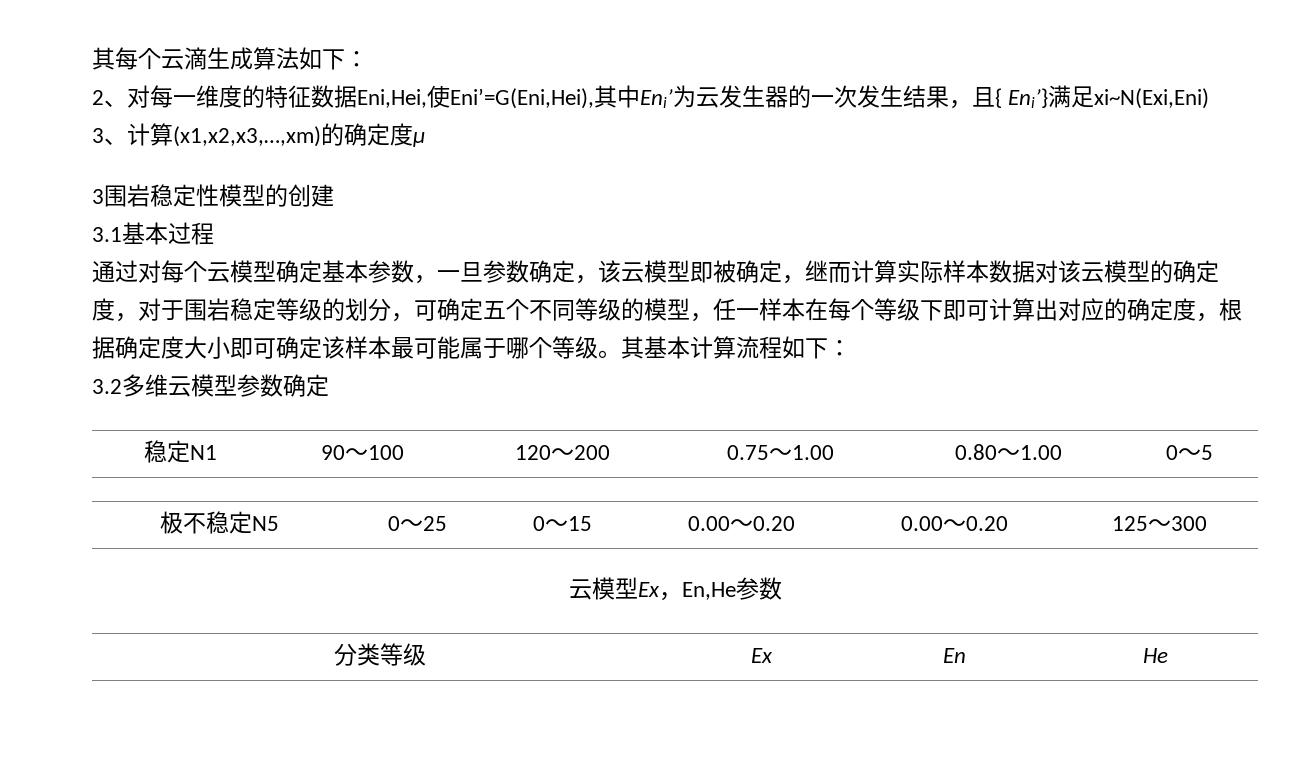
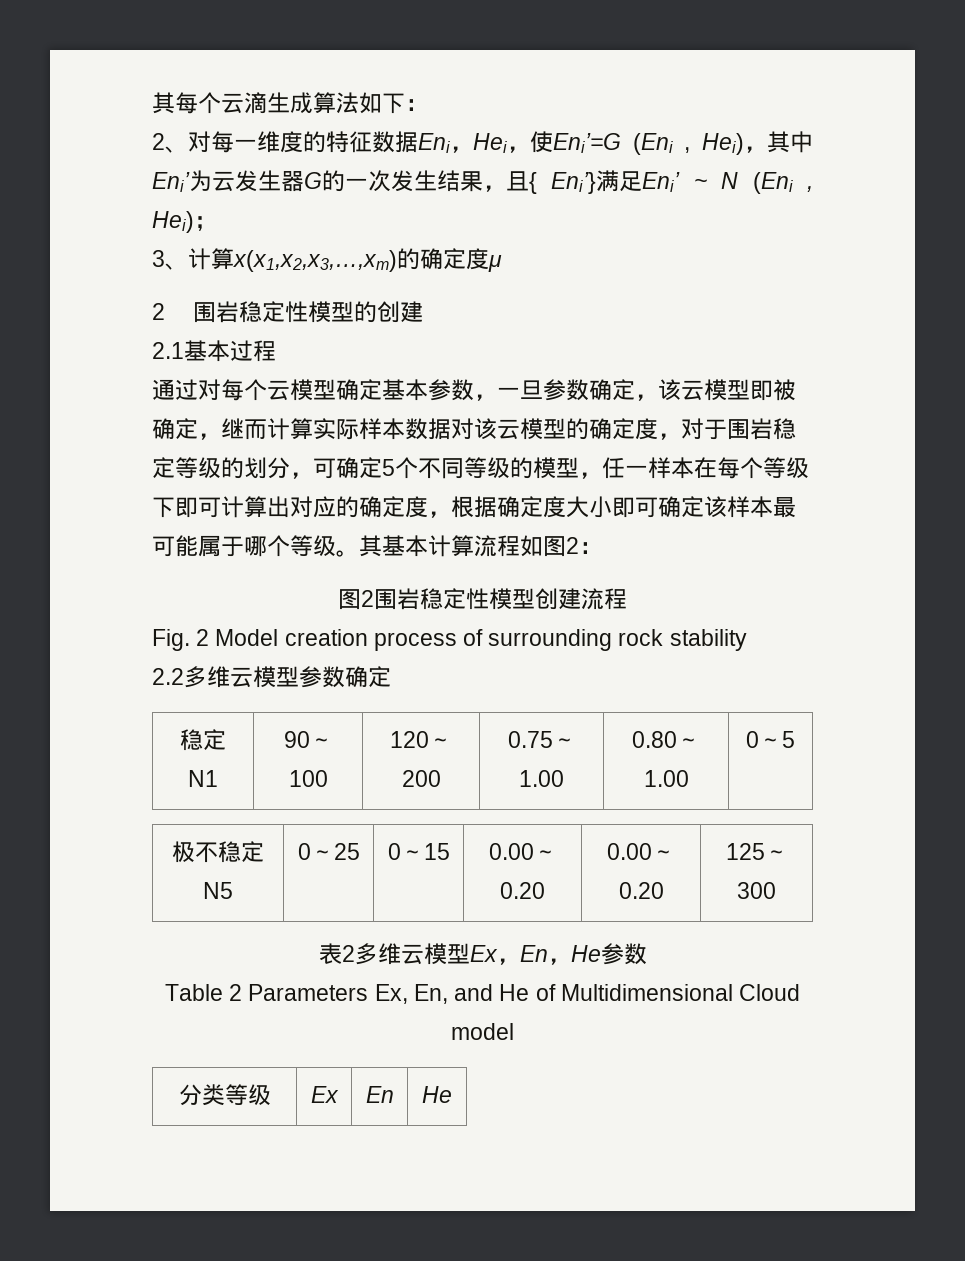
- 2、对每一维度的特征数据Eni,Hei,使Eni’=G(Eni,Hei),其中Eni’为云发生器的一次发生结果，且{ Eni’}满足xi~N(Exi,Eni)
+ 2、对每一维度的特征数据Eni，Hei，使Eni’=G (Eni , Hei)，其中Eni’为云发生器G的一次发生结果，且{ Eni’}满足Eni’ ~ N (Eni , Hei)；
- 3、计算(x1,x2,x3,…,xm)的确定度μ
+ 3、计算x(x1,x2,x3,…,xm)的确定度μ
- 3围岩稳定性模型的创建
+ 2围岩稳定性模型的创建
- 3.1基本过程
+ 2.1基本过程
- 通过对每个云模型确定基本参数，一旦参数确定，该云模型即被确定，继而计算实际样本数据对该云模型的确定度，对于围岩稳定等级的划分，可确定五个不同等级的模型，任一样本在每个等级下即可计算出对应的确定度，根据确定度大小即可确定该样本最可能属于哪个等级。
+ 通过对每个云模型确定基本参数，一旦参数确定，该云模型即被确定，继而计算实际样本数据对该云模型的确定度，对于围岩稳定等级的划分，可确定5个不同等级的模型，任一样本在每个等级下即可计算出对应的确定度，根据确定度大小即可确定该样本最可能属于哪个等级。
- 其基本计算流程如下：
- 3.2多维云模型参数确定
+ 其基本计算流程如图2：
+ 图2围岩稳定性模型创建流程
+ Fig. 2 Model creation process of surrounding rock stability
+ 2.2多维云模型参数确定
- 云模型Ex，En,He参数
+ 表2多维云模型Ex，En，He参数
+ Table 2 Parameters Ex, En, and He of Multidimensional Cloud model

